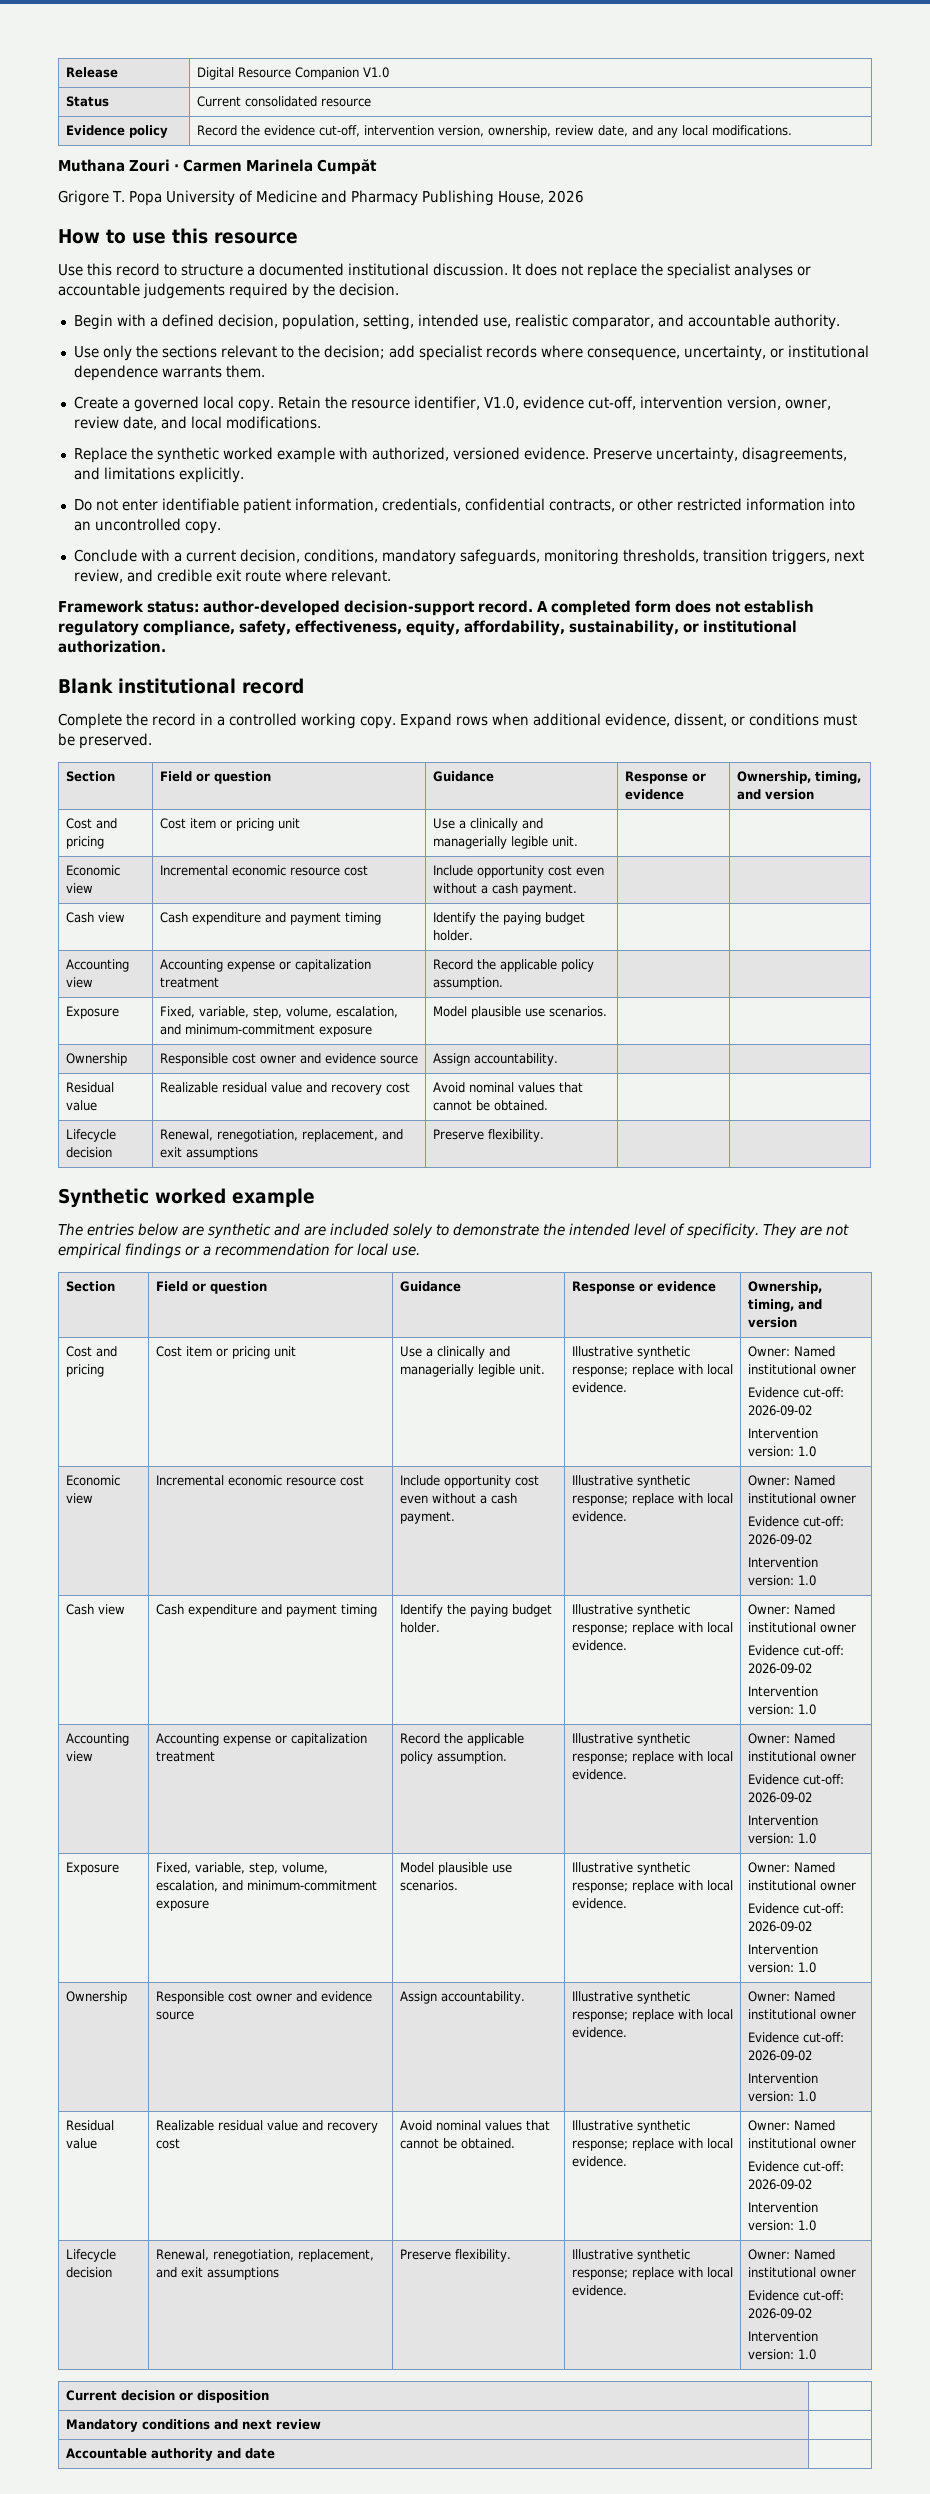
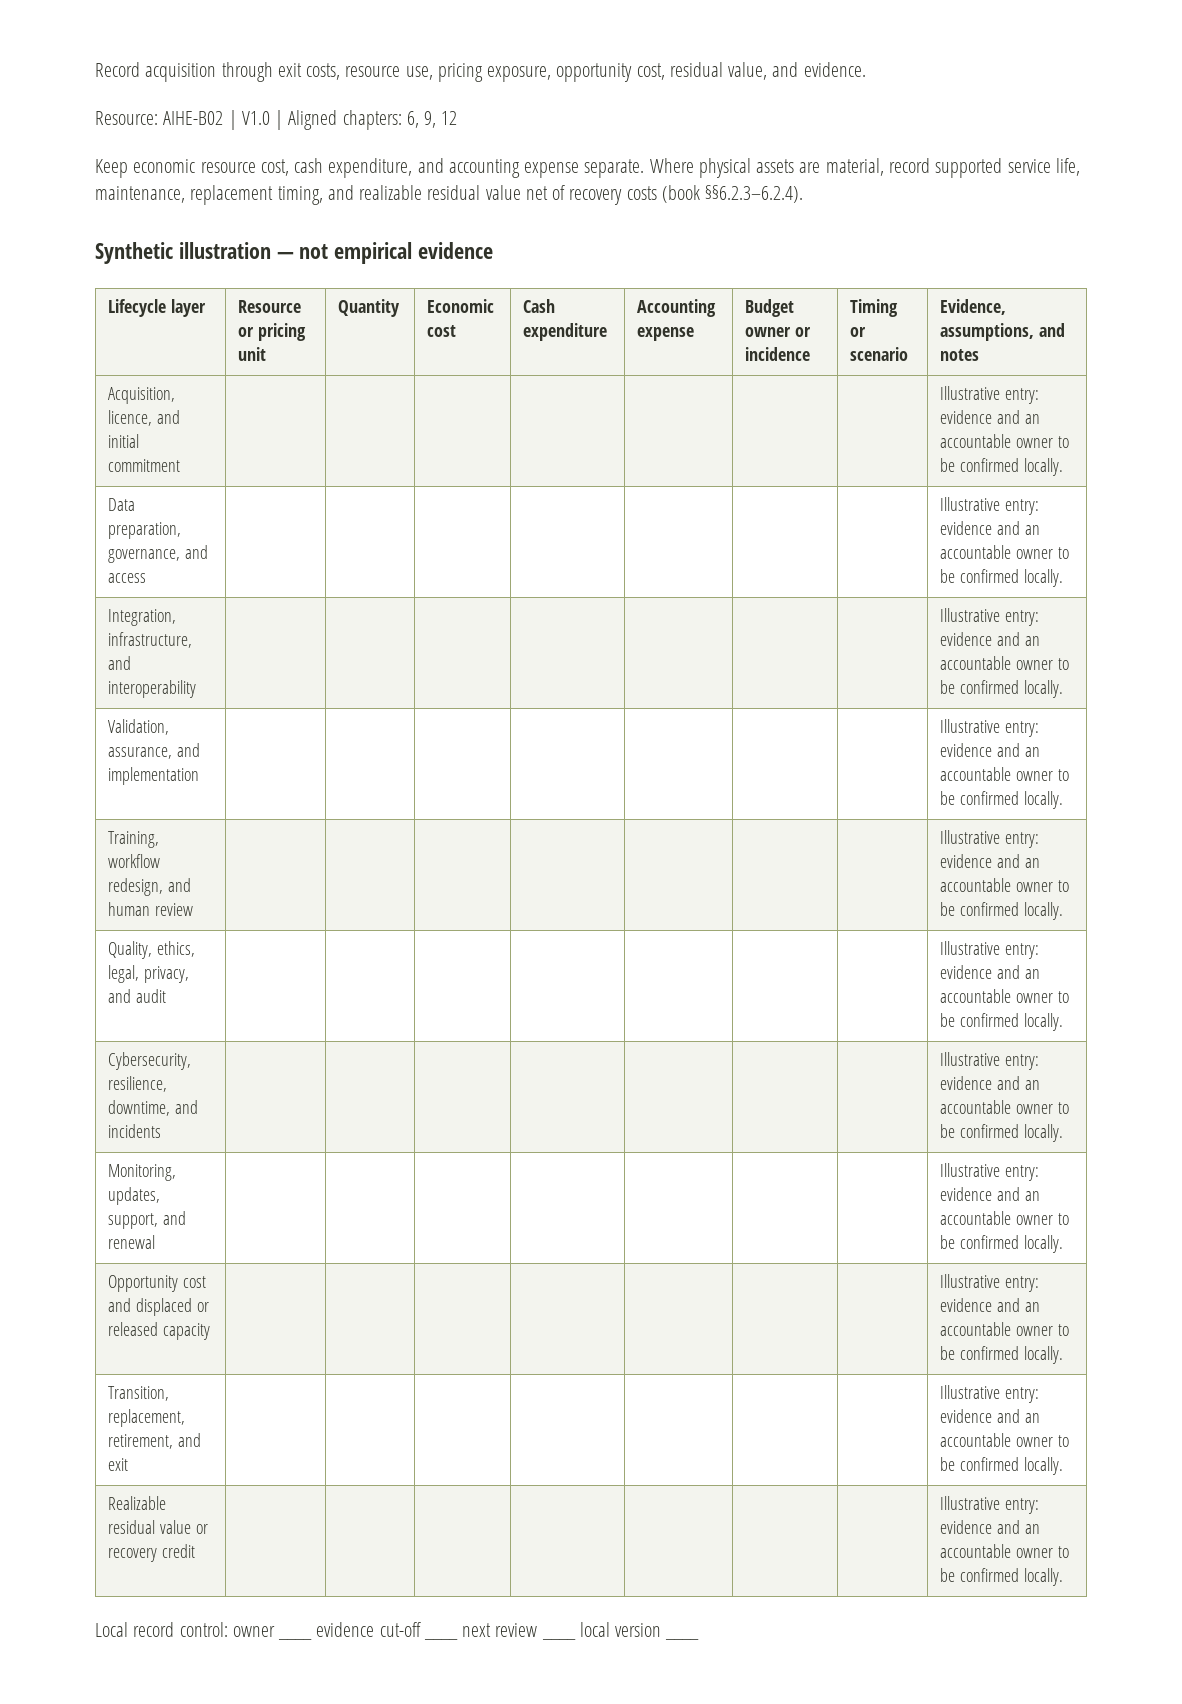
- Release | Digital Resource Companion V1.0
- Status | Current consolidated resource
- Evidence policy | Record the evidence cut-off, intervention version, ownership, review date, and any local modifications.
- Muthana Zouri · Carmen Marinela Cumpăt
- Grigore T. Popa University of Medicine and Pharmacy Publishing House, 2026
- How to use this resource
- Use this record to structure a documented institutional discussion. It does not replace the specialist analyses or accountable judgements required by the decision.
- Begin with a defined decision, population, setting, intended use, realistic comparator, and accountable authority.
- Use only the sections relevant to the decision; add specialist records where consequence, uncertainty, or institutional dependence warrants them.
- Create a governed local copy. Retain the resource identifier, V1.0, evidence cut-off, intervention version, owner, review date, and local modifications.
- Replace the synthetic worked example with authorized, versioned evidence. Preserve uncertainty, disagreements, and limitations explicitly.
- Do not enter identifiable patient information, credentials, confidential contracts, or other restricted information into an uncontrolled copy.
- Conclude with a current decision, conditions, mandatory safeguards, monitoring thresholds, transition triggers, next review, and credible exit route where relevant.
- Framework status: author-developed decision-support record. A completed form does not establish regulatory compliance, safety, effectiveness, equity, affordability, sustainability, or institutional authorization.
- Blank institutional record
- Complete the record in a controlled working copy. Expand rows when additional evidence, dissent, or conditions must be preserved.
- Section | Field or question | Guidance | Response or evidence | Ownership, timing, and version
- Cost and pricing | Cost item or pricing unit | Use a clinically and managerially legible unit. | |
- Economic view | Incremental economic resource cost | Include opportunity cost even without a cash payment. | |
- Cash view | Cash expenditure and payment timing | Identify the paying budget holder. | |
- Accounting view | Accounting expense or capitalization treatment | Record the applicable policy assumption. | |
- Exposure | Fixed, variable, step, volume, escalation, and minimum-commitment exposure | Model plausible use scenarios. | |
- Ownership | Responsible cost owner and evidence source | Assign accountability. | |
- Residual value | Realizable residual value and recovery cost | Avoid nominal values that cannot be obtained. | |
- Lifecycle decision | Renewal, renegotiation, replacement, and exit assumptions | Preserve flexibility. | |
- Synthetic worked example
- The entries below are synthetic and are included solely to demonstrate the intended level of specificity. They are not empirical findings or a recommendation for local use.
- Section | Field or question | Guidance | Response or evidence | Ownership, timing, and version
- Cost and pricing | Cost item or pricing unit | Use a clinically and managerially legible unit. | Illustrative synthetic response; replace with local evidence. | Owner: Named institutional owner
- Evidence cut-off: 2026-09-02
- Intervention version: 1.0
- Economic view | Incremental economic resource cost | Include opportunity cost even without a cash payment. | Illustrative synthetic response; replace with local evidence. | Owner: Named institutional owner
- Evidence cut-off: 2026-09-02
- Intervention version: 1.0
- Cash view | Cash expenditure and payment timing | Identify the paying budget holder. | Illustrative synthetic response; replace with local evidence. | Owner: Named institutional owner
- Evidence cut-off: 2026-09-02
- Intervention version: 1.0
- Accounting view | Accounting expense or capitalization treatment | Record the applicable policy assumption. | Illustrative synthetic response; replace with local evidence. | Owner: Named institutional owner
- Evidence cut-off: 2026-09-02
- Intervention version: 1.0
- Exposure | Fixed, variable, step, volume, escalation, and minimum-commitment exposure | Model plausible use scenarios. | Illustrative synthetic response; replace with local evidence. | Owner: Named institutional owner
- Evidence cut-off: 2026-09-02
- Intervention version: 1.0
- Ownership | Responsible cost owner and evidence source | Assign accountability. | Illustrative synthetic response; replace with local evidence. | Owner: Named institutional owner
- Evidence cut-off: 2026-09-02
- Intervention version: 1.0
- Residual value | Realizable residual value and recovery cost | Avoid nominal values that cannot be obtained. | Illustrative synthetic response; replace with local evidence. | Owner: Named institutional owner
- Evidence cut-off: 2026-09-02
- Intervention version: 1.0
- Lifecycle decision | Renewal, renegotiation, replacement, and exit assumptions | Preserve flexibility. | Illustrative synthetic response; replace with local evidence. | Owner: Named institutional owner
- Evidence cut-off: 2026-09-02
- Intervention version: 1.0
- Current decision or disposition |
- Mandatory conditions and next review |
- Accountable authority and date |
+ Record acquisition through exit costs, resource use, pricing exposure, opportunity cost, residual value, and evidence.
+ Resource: AIHE-B02 | V1.0 | Aligned chapters: 6, 9, 12
+ Keep economic resource cost, cash expenditure, and accounting expense separate. Where physical assets are material, record supported service life, maintenance, replacement timing, and realizable residual value net of recovery costs (book §§6.2.3–6.2.4).
+ Synthetic illustration — not empirical evidence
+ Lifecycle layer | Resource or pricing unit | Quantity | Economic cost | Cash expenditure | Accounting expense | Budget owner or incidence | Timing or scenario | Evidence, assumptions, and notes
+ Acquisition, licence, and initial commitment | | | | | | | | Illustrative entry: evidence and an accountable owner to be confirmed locally.
+ Data preparation, governance, and access | | | | | | | | Illustrative entry: evidence and an accountable owner to be confirmed locally.
+ Integration, infrastructure, and interoperability | | | | | | | | Illustrative entry: evidence and an accountable owner to be confirmed locally.
+ Validation, assurance, and implementation | | | | | | | | Illustrative entry: evidence and an accountable owner to be confirmed locally.
+ Training, workflow redesign, and human review | | | | | | | | Illustrative entry: evidence and an accountable owner to be confirmed locally.
+ Quality, ethics, legal, privacy, and audit | | | | | | | | Illustrative entry: evidence and an accountable owner to be confirmed locally.
+ Cybersecurity, resilience, downtime, and incidents | | | | | | | | Illustrative entry: evidence and an accountable owner to be confirmed locally.
+ Monitoring, updates, support, and renewal | | | | | | | | Illustrative entry: evidence and an accountable owner to be confirmed locally.
+ Opportunity cost and displaced or released capacity | | | | | | | | Illustrative entry: evidence and an accountable owner to be confirmed locally.
+ Transition, replacement, retirement, and exit | | | | | | | | Illustrative entry: evidence and an accountable owner to be confirmed locally.
+ Realizable residual value or recovery credit | | | | | | | | Illustrative entry: evidence and an accountable owner to be confirmed locally.
+ Local record control: owner ____ evidence cut-off ____ next review ____ local version ____

